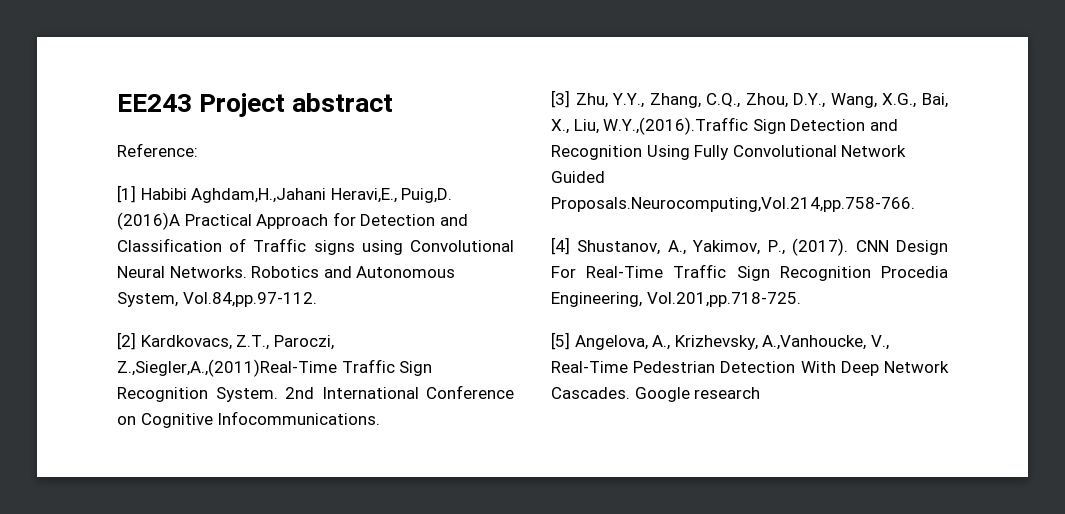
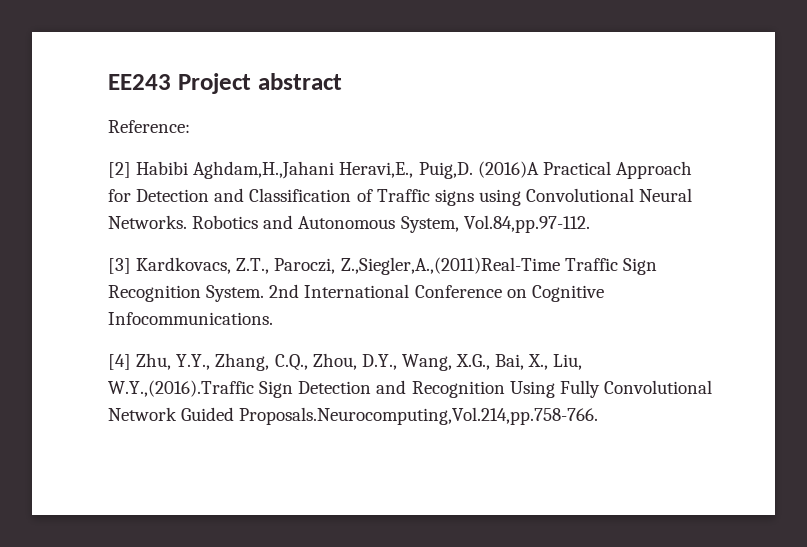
- [1] Habibi Aghdam,H.,Jahani Heravi,E., Puig,D.
+ [2] Habibi Aghdam,H.,Jahani Heravi,E., Puig,D.
- [2] Kardkovacs, Z.T., Paroczi, Z.,Siegler,A.,(2011)Real-Time Traffic Sign Recognition System.
+ [3] Kardkovacs, Z.T., Paroczi, Z.,Siegler,A.,(2011)Real-Time Traffic Sign Recognition System.
- [3] Zhu, Y.Y., Zhang, C.Q., Zhou, D.Y., Wang, X.G., Bai, X., Liu, W.Y.,(2016).Traffic Sign Detection and Recognition Using Fully Convolutional Network Guided Proposals.Neurocomputing,Vol.214,pp.758-766.
+ [4] Zhu, Y.Y., Zhang, C.Q., Zhou, D.Y., Wang, X.G., Bai, X., Liu, W.Y.,(2016).Traffic Sign Detection and Recognition Using Fully Convolutional Network Guided Proposals.Neurocomputing,Vol.214,pp.758-766.
- [4] Shustanov, A., Yakimov, P., (2017). CNN Design For Real-Time Traffic Sign Recognition Procedia Engineering, Vol.201,pp.718-725.
- [5] Angelova, A., Krizhevsky, A.,Vanhoucke, V., Real-Time Pedestrian Detection With Deep Network Cascades. Google research

